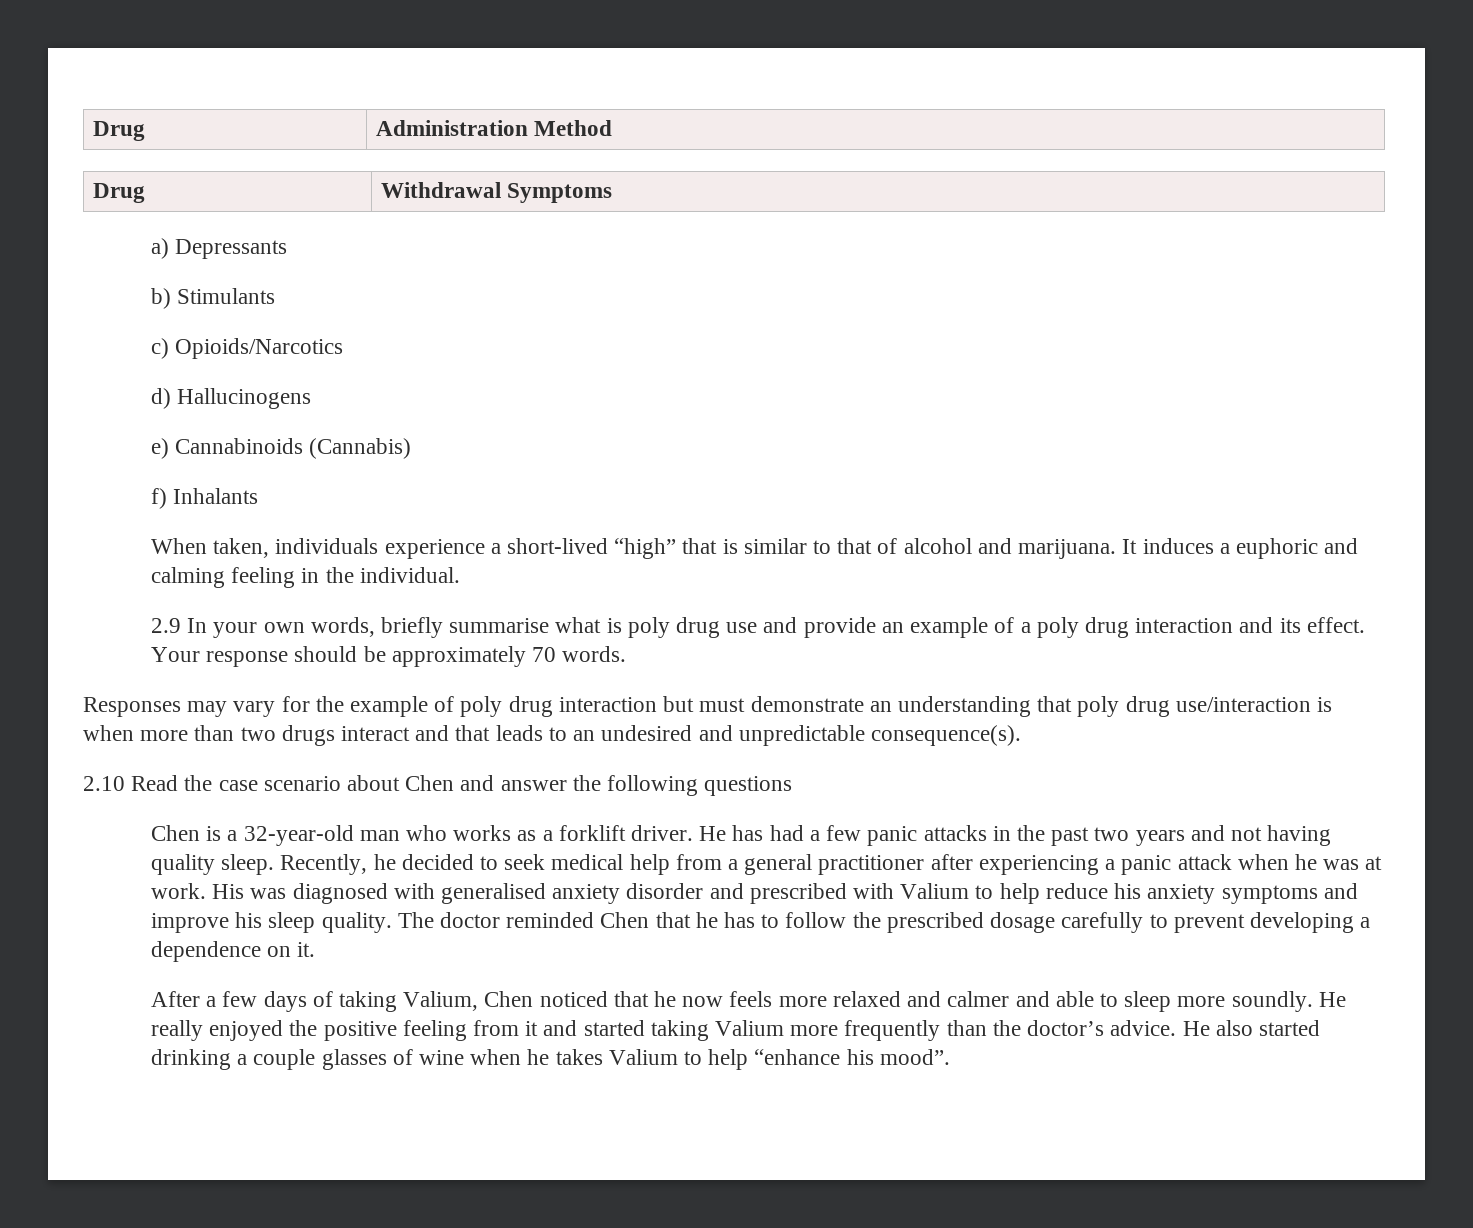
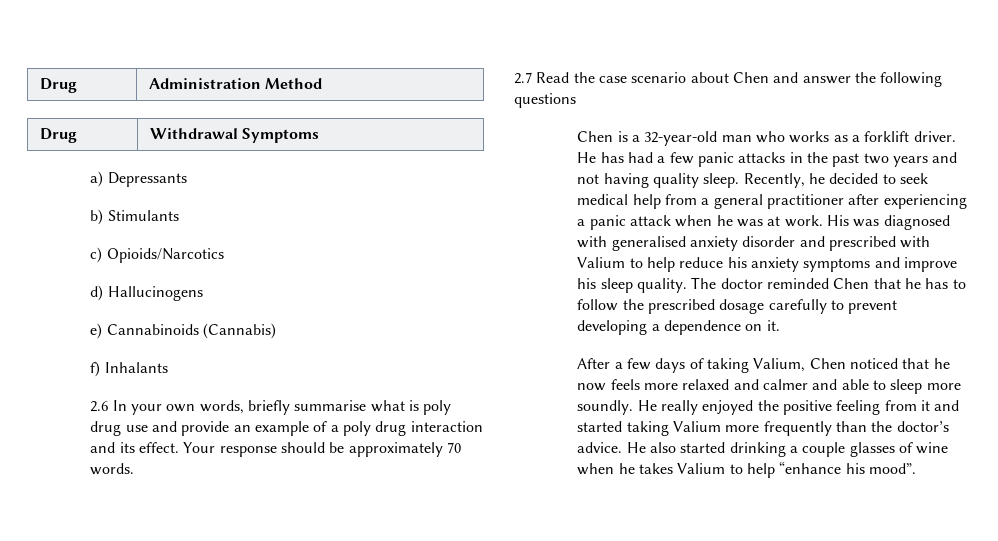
- When taken, individuals experience a short-lived “high” that is similar to that of alcohol and marijuana. It induces a euphoric and calming feeling in the individual.
- 2.9 In your own words, briefly summarise what is poly drug use and provide an example of a poly drug interaction and its effect.
+ 2.6 In your own words, briefly summarise what is poly drug use and provide an example of a poly drug interaction and its effect.
- Responses may vary for the example of poly drug interaction but must demonstrate an understanding that poly drug use/interaction is when more than two drugs interact and that leads to an undesired and unpredictable consequence(s).
- 2.10 Read the case scenario about Chen and answer the following questions
+ 2.7 Read the case scenario about Chen and answer the following questions

